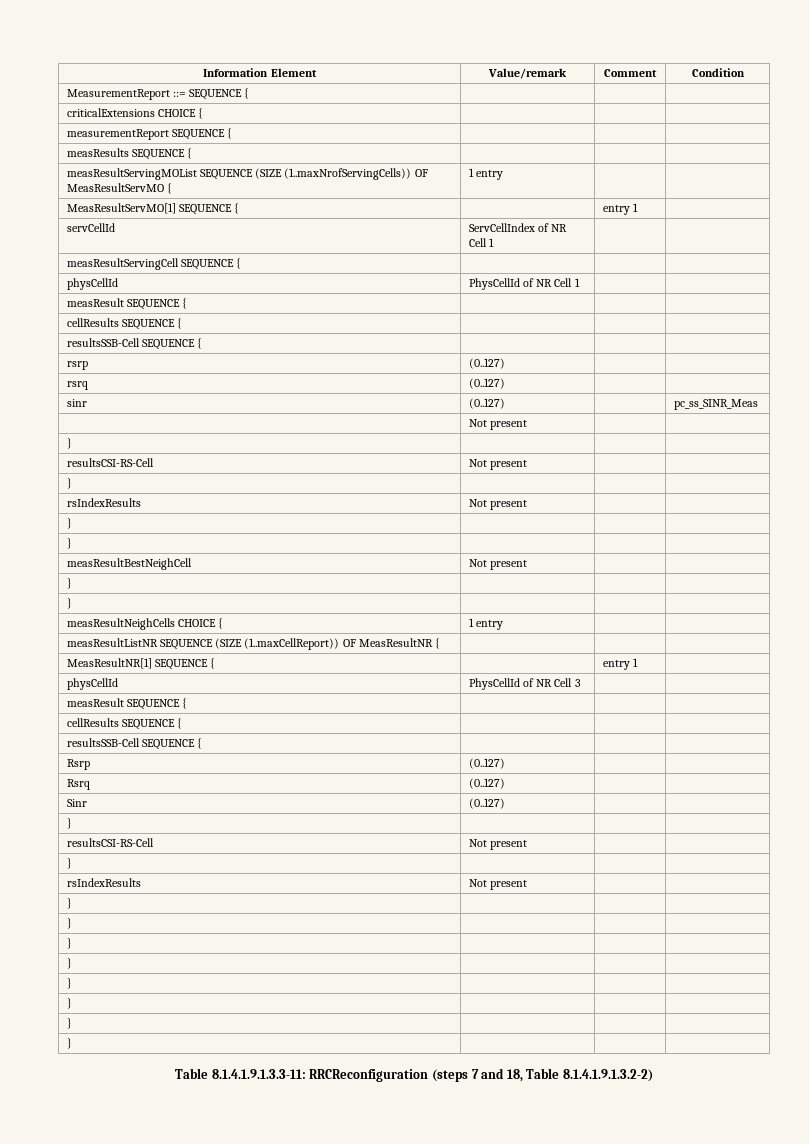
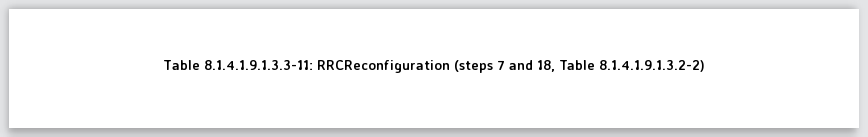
- Information Element | Value/remark | Comment | Condition
- MeasurementReport ::= SEQUENCE { | | |
- criticalExtensions CHOICE { | | |
- measurementReport SEQUENCE { | | |
- measResults SEQUENCE { | | |
- measResultServingMOList SEQUENCE (SIZE (1..maxNrofServingCells)) OF MeasResultServMO { | 1 entry | |
- MeasResultServMO[1] SEQUENCE { | | entry 1 |
- servCellId | ServCellIndex of NR Cell 1 | |
- measResultServingCell SEQUENCE { | | |
- physCellId | PhysCellId of NR Cell 1 | |
- measResult SEQUENCE { | | |
- cellResults SEQUENCE { | | |
- resultsSSB-Cell SEQUENCE { | | |
- rsrp | (0..127) | |
- rsrq | (0..127) | |
- sinr | (0..127) | | pc_ss_SINR_Meas
- | Not present | |
- } | | |
- resultsCSI-RS-Cell | Not present | |
- } | | |
- rsIndexResults | Not present | |
- } | | |
- } | | |
- measResultBestNeighCell | Not present | |
- } | | |
- } | | |
- measResultNeighCells CHOICE { | 1 entry | |
- measResultListNR SEQUENCE (SIZE (1..maxCellReport)) OF MeasResultNR { | | |
- MeasResultNR[1] SEQUENCE { | | entry 1 |
- physCellId | PhysCellId of NR Cell 3 | |
- measResult SEQUENCE { | | |
- cellResults SEQUENCE { | | |
- resultsSSB-Cell SEQUENCE { | | |
- Rsrp | (0..127) | |
- Rsrq | (0..127) | |
- Sinr | (0..127) | |
- } | | |
- resultsCSI-RS-Cell | Not present | |
- } | | |
- rsIndexResults | Not present | |
- } | | |
- } | | |
- } | | |
- } | | |
- } | | |
- } | | |
- } | | |
- } | | |

